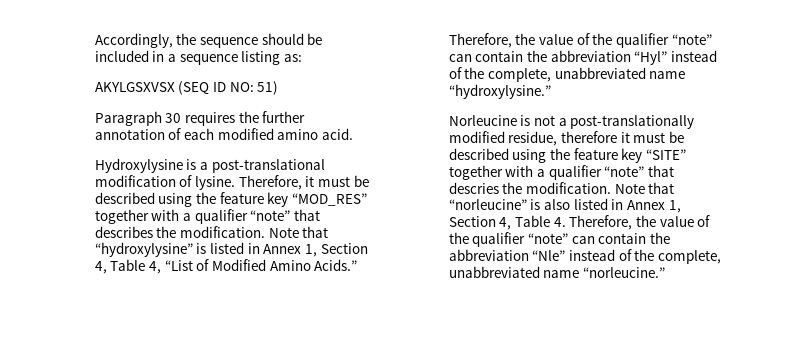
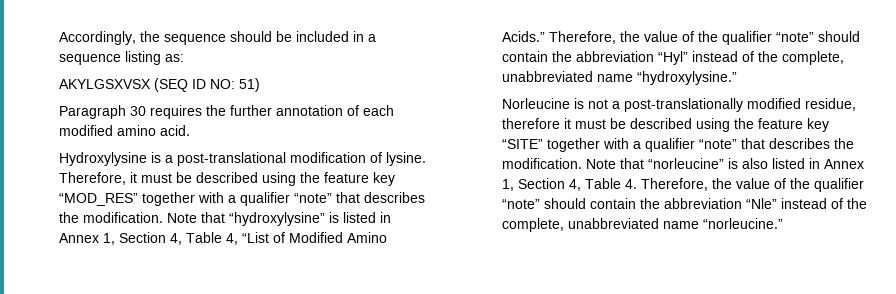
- Therefore, the value of the qualifier “note” can contain the abbreviation “Hyl” instead of the complete, unabbreviated name “hydroxylysine.”
+ Therefore, the value of the qualifier “note” should contain the abbreviation “Hyl” instead of the complete, unabbreviated name “hydroxylysine.”
- Norleucine is not a post-translationally modified residue, therefore it must be described using the feature key “SITE” together with a qualifier “note” that descries the modification.
+ Norleucine is not a post-translationally modified residue, therefore it must be described using the feature key “SITE” together with a qualifier “note” that describes the modification.
- Note that “norleucine” is also listed in Annex 1, Section 4, Table 4. Therefore, the value of the qualifier “note” can contain the abbreviation “Nle” instead of the complete, unabbreviated name “norleucine.”
+ Note that “norleucine” is also listed in Annex 1, Section 4, Table 4. Therefore, the value of the qualifier “note” should contain the abbreviation “Nle” instead of the complete, unabbreviated name “norleucine.”

